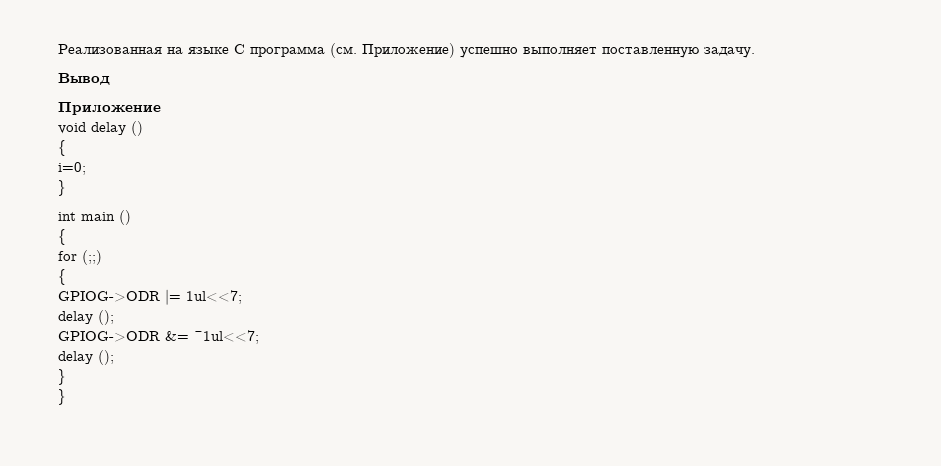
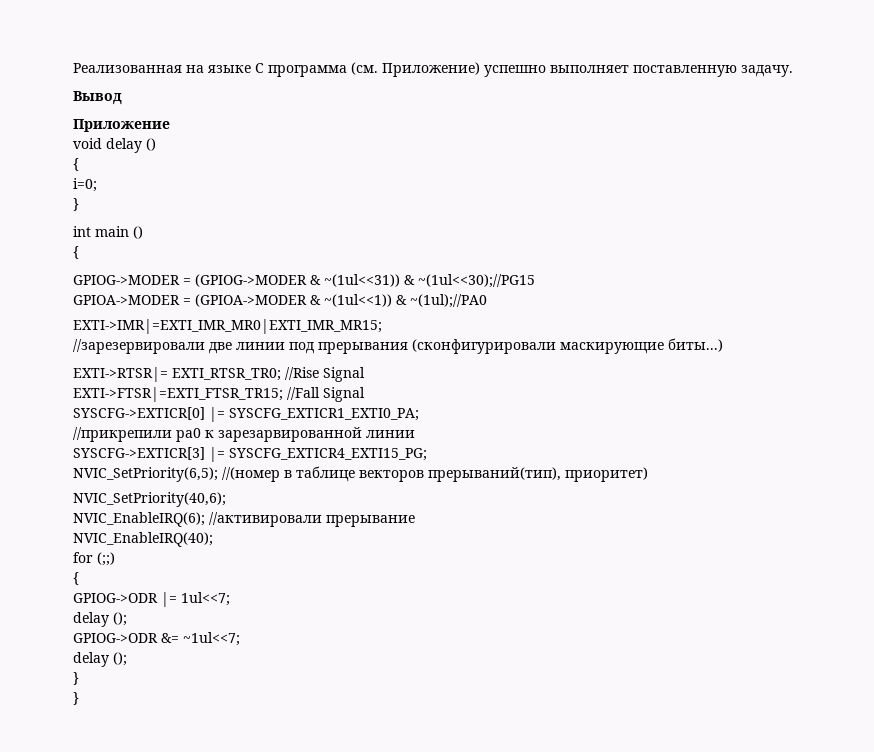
+ GPIOG->MODER = (GPIOG->MODER & ~(1ul<<31)) & ~(1ul<<30);//PG15
+ GPIOA->MODER = (GPIOA->MODER & ~(1ul<<1)) & ~(1ul);//PA0
+ EXTI->IMR|=EXTI_IMR_MR0|EXTI_IMR_MR15;
+ //зарезервировали две линии под прерывания (сконфигурировали маскирующие биты...)
+ EXTI->RTSR|= EXTI_RTSR_TR0; //Rise Signal
+ EXTI->FTSR|=EXTI_FTSR_TR15; //Fall Signal
+ SYSCFG->EXTICR[0] |= SYSCFG_EXTICR1_EXTI0_PA;
+ //прикрепили pa0 к зарезарвированной линии
+ SYSCFG->EXTICR[3] |= SYSCFG_EXTICR4_EXTI15_PG;
+ NVIC_SetPriority(6,5); //(номер в таблице векторов прерываний(тип), приоритет)
+ NVIC_SetPriority(40,6);
+ NVIC_EnableIRQ(6); //активировали прерывание
+ NVIC_EnableIRQ(40);

